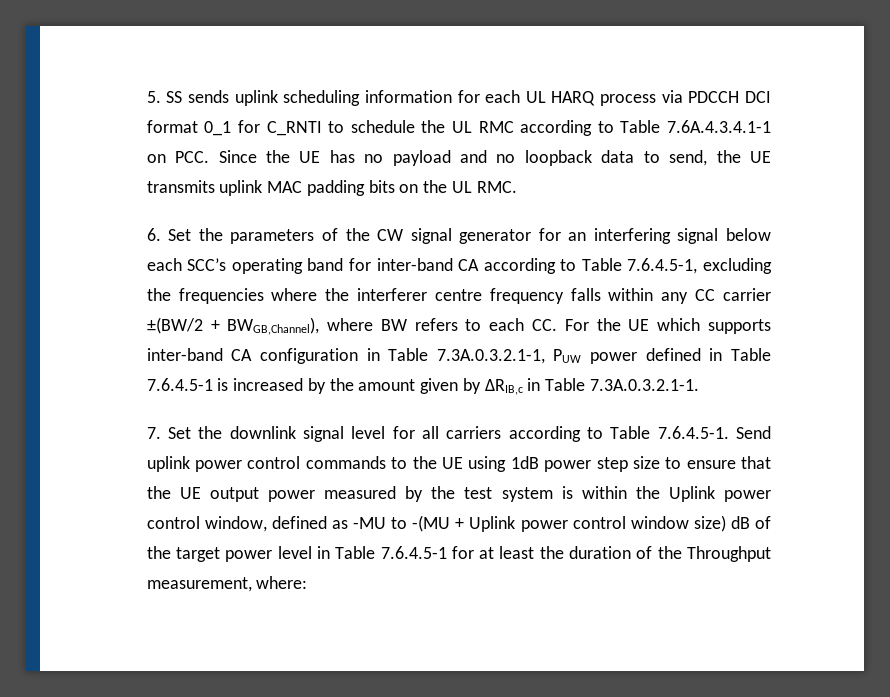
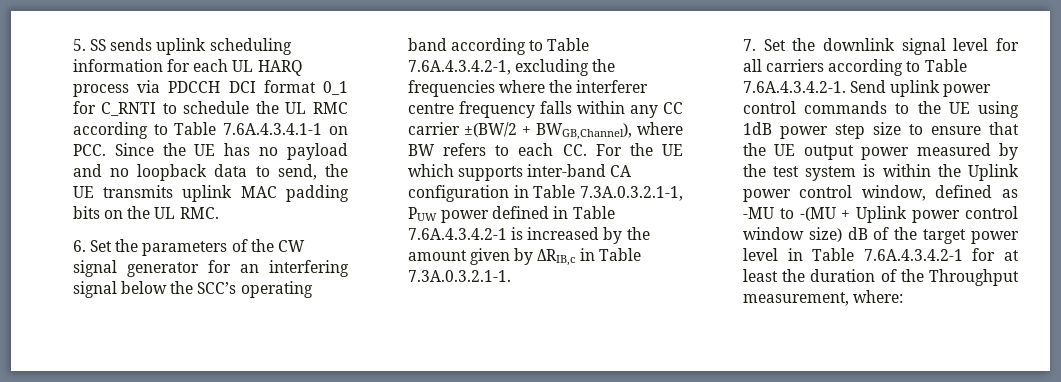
- 6. Set the parameters of the CW signal generator for an interfering signal below each SCC’s operating band for inter-band CA according to Table 7.6.4.5-1, excluding the frequencies where the interferer centre frequency falls within any CC carrier ±(BW/2 + BWGB,Channel), where BW refers to each CC. For the UE which supports inter-band CA configuration in Table 7.3A.0.3.2.1-1, PUW power defined in Table 7.6.4.5-1 is increased by the amount given by ΔRIB,c in Table 7.3A.0.3.2.1-1.
+ 6. Set the parameters of the CW signal generator for an interfering signal below the SCC’s operating band according to Table 7.6A.4.3.4.2-1, excluding the frequencies where the interferer centre frequency falls within any CC carrier ±(BW/2 + BWGB,Channel), where BW refers to each CC. For the UE which supports inter-band CA configuration in Table 7.3A.0.3.2.1-1, PUW power defined in Table 7.6A.4.3.4.2-1 is increased by the amount given by ΔRIB,c in Table 7.3A.0.3.2.1-1.
- 7. Set the downlink signal level for all carriers according to Table 7.6.4.5-1. Send uplink power control commands to the UE using 1dB power step size to ensure that the UE output power measured by the test system is within the Uplink power control window, defined as -MU to -(MU + Uplink power control window size) dB of the target power level in Table 7.6.4.5-1 for at least the duration of the Throughput measurement, where:
+ 7. Set the downlink signal level for all carriers according to Table 7.6A.4.3.4.2-1. Send uplink power control commands to the UE using 1dB power step size to ensure that the UE output power measured by the test system is within the Uplink power control window, defined as -MU to -(MU + Uplink power control window size) dB of the target power level in Table 7.6A.4.3.4.2-1 for at least the duration of the Throughput measurement, where:

